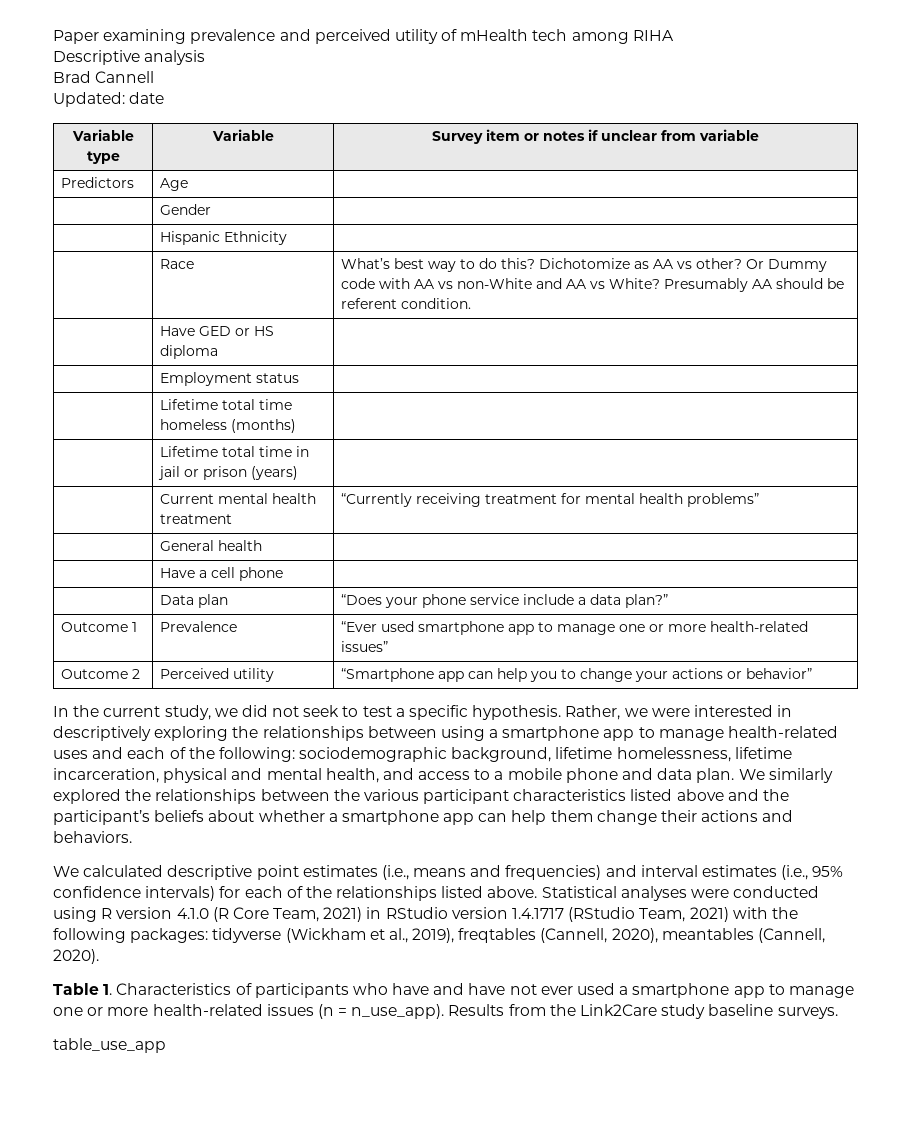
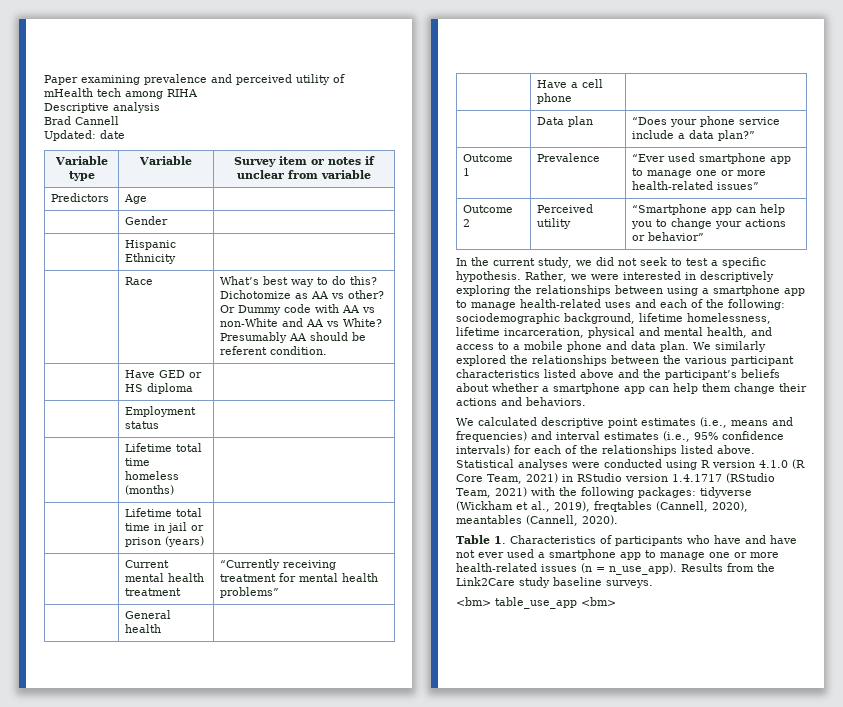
- table_use_app
+ <bm> table_use_app <bm>

